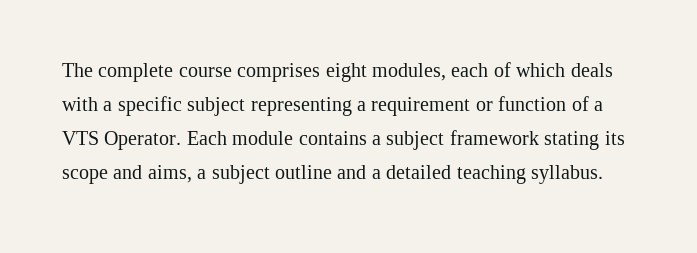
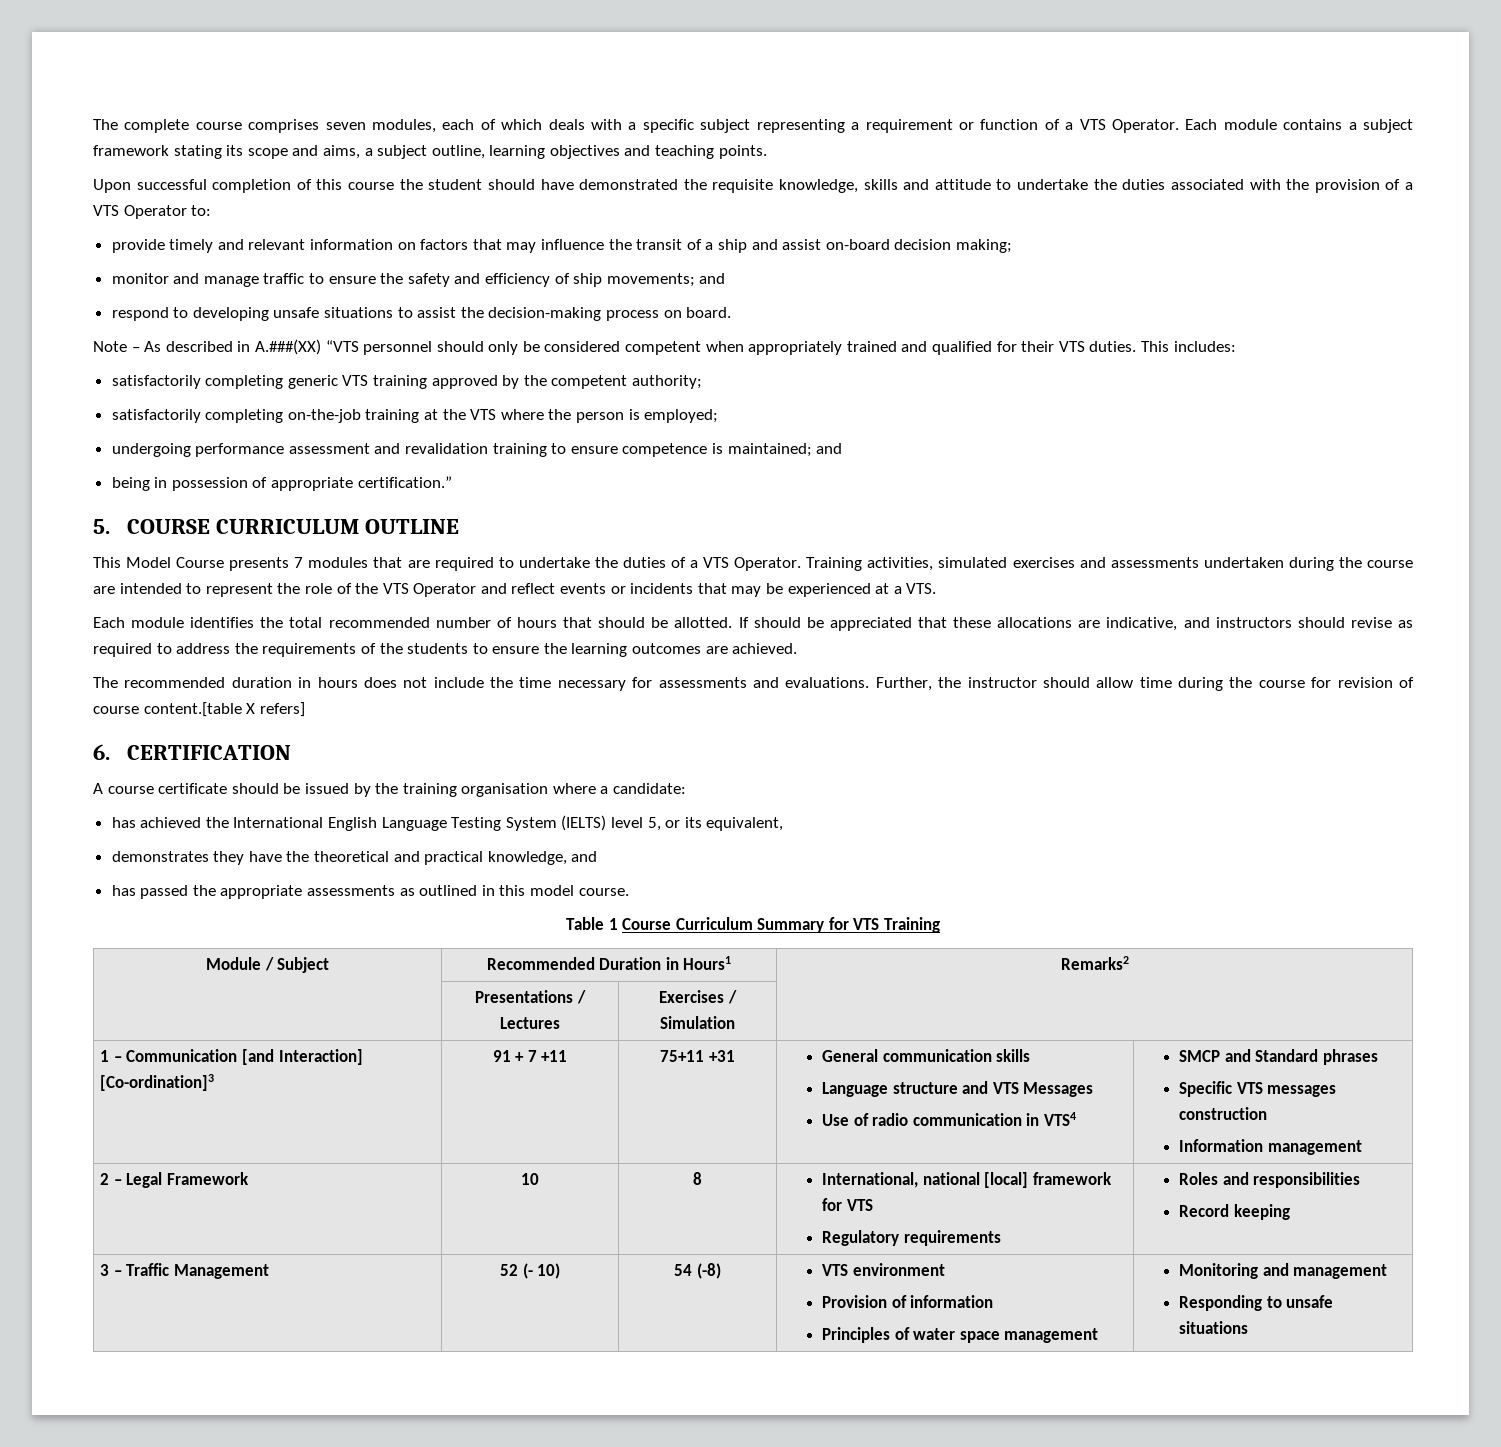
- The complete course comprises eight modules, each of which deals with a specific subject representing a requirement or function of a VTS Operator.
+ The complete course comprises seven modules, each of which deals with a specific subject representing a requirement or function of a VTS Operator.
- Each module contains a subject framework stating its scope and aims, a subject outline and a detailed teaching syllabus.
+ Each module contains a subject framework stating its scope and aims, a subject outline, learning objectives and teaching points.
+ Upon successful completion of this course the student should have demonstrated the requisite knowledge, skills and attitude to undertake the duties associated with the provision of a VTS Operator to:
+ provide timely and relevant information on factors that may influence the transit of a ship and assist on-board decision making;
+ monitor and manage traffic to ensure the safety and efficiency of ship movements; and
+ respond to developing unsafe situations to assist the decision-making process on board.
+ Note – As described in A.###(XX) “VTS personnel should only be considered competent when appropriately trained and qualified for their VTS duties. This includes:
+ satisfactorily completing generic VTS training approved by the competent authority;
+ satisfactorily completing on-the-job training at the VTS where the person is employed;
+ undergoing performance assessment and revalidation training to ensure competence is maintained; and
+ being in possession of appropriate certification.”
+ 5. COURSE CURRICULUM OUTLINE
+ This Model Course presents 7 modules that are required to undertake the duties of a VTS Operator. Training activities, simulated exercises and assessments undertaken during the course are intended to represent the role of the VTS Operator and reflect events or incidents that may be experienced at a VTS.
+ Each module identifies the total recommended number of hours that should be allotted. If should be appreciated that these allocations are indicative, and instructors should revise as required to address the requirements of the students to ensure the learning outcomes are achieved.
+ The recommended duration in hours does not include the time necessary for assessments and evaluations. Further, the instructor should allow time during the course for revision of course content.[table X refers]
+ 6. CERTIFICATION
+ A course certificate should be issued by the training organisation where a candidate:
+ has achieved the International English Language Testing System (IELTS) level 5, or its equivalent,
+ demonstrates they have the theoretical and practical knowledge, and
+ has passed the appropriate assessments as outlined in this model course.
+ Table 1 Course Curriculum Summary for VTS Training
+ Module / Subject | Recommended Duration in Hours1 | Remarks2
+ | Presentations / Lectures | Exercises / Simulation |
+ 1 – Communication [and Interaction] [Co-ordination]3 | 91 + 7 +11 | 75+11 +31 | General communication skills
+ Language structure and VTS Messages
+ Use of radio communication in VTS4 | SMCP and Standard phrases
+ Specific VTS messages construction
+ Information management
+ 2 – Legal Framework | 10 | 8 | International, national [local] framework for VTS
+ Regulatory requirements | Roles and responsibilities
+ Record keeping
+ 3 – Traffic Management | 52 (- 10) | 54 (-8) | VTS environment
+ Provision of information
+ Principles of water space management | Monitoring and management
+ Responding to unsafe situations

